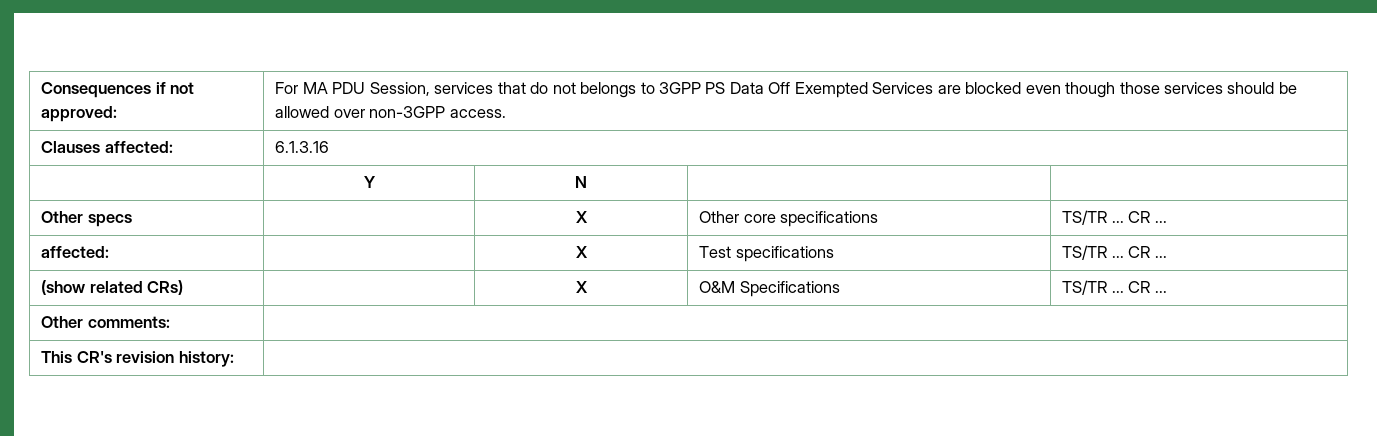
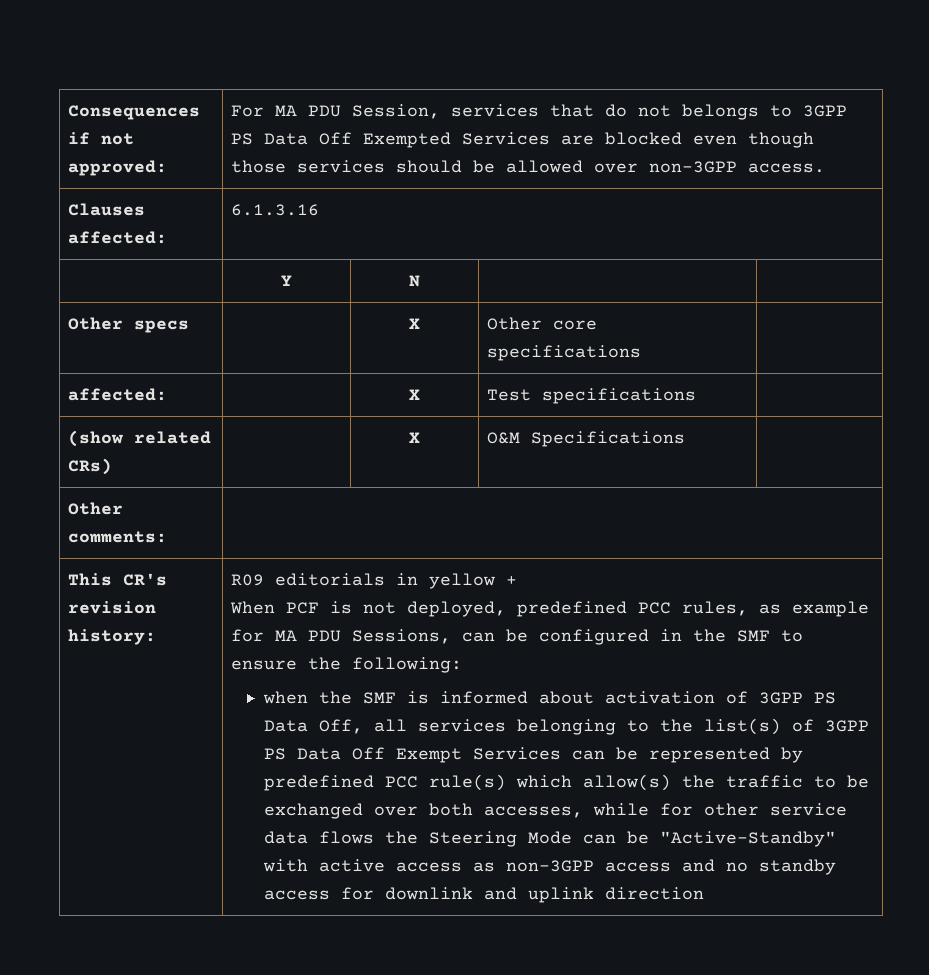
- Other specs | | X | Other core specifications | TS/TR ... CR ...
+ Other specs | | X | Other core specifications |
- affected: | | X | Test specifications | TS/TR ... CR ...
+ affected: | | X | Test specifications |
- (show related CRs) | | X | O&M Specifications | TS/TR ... CR ...
+ (show related CRs) | | X | O&M Specifications |
+ R09 editorials in yellow +
+ When PCF is not deployed, predefined PCC rules, as example for MA PDU Sessions, can be configured in the SMF to ensure the following:
+ when the SMF is informed about activation of 3GPP PS Data Off, all services belonging to the list(s) of 3GPP PS Data Off Exempt Services can be represented by predefined PCC rule(s) which allow(s) the traffic to be exchanged over both accesses, while for other service data flows the Steering Mode can be "Active-Standby" with active access as non-3GPP access and no standby access for downlink and uplink direction

